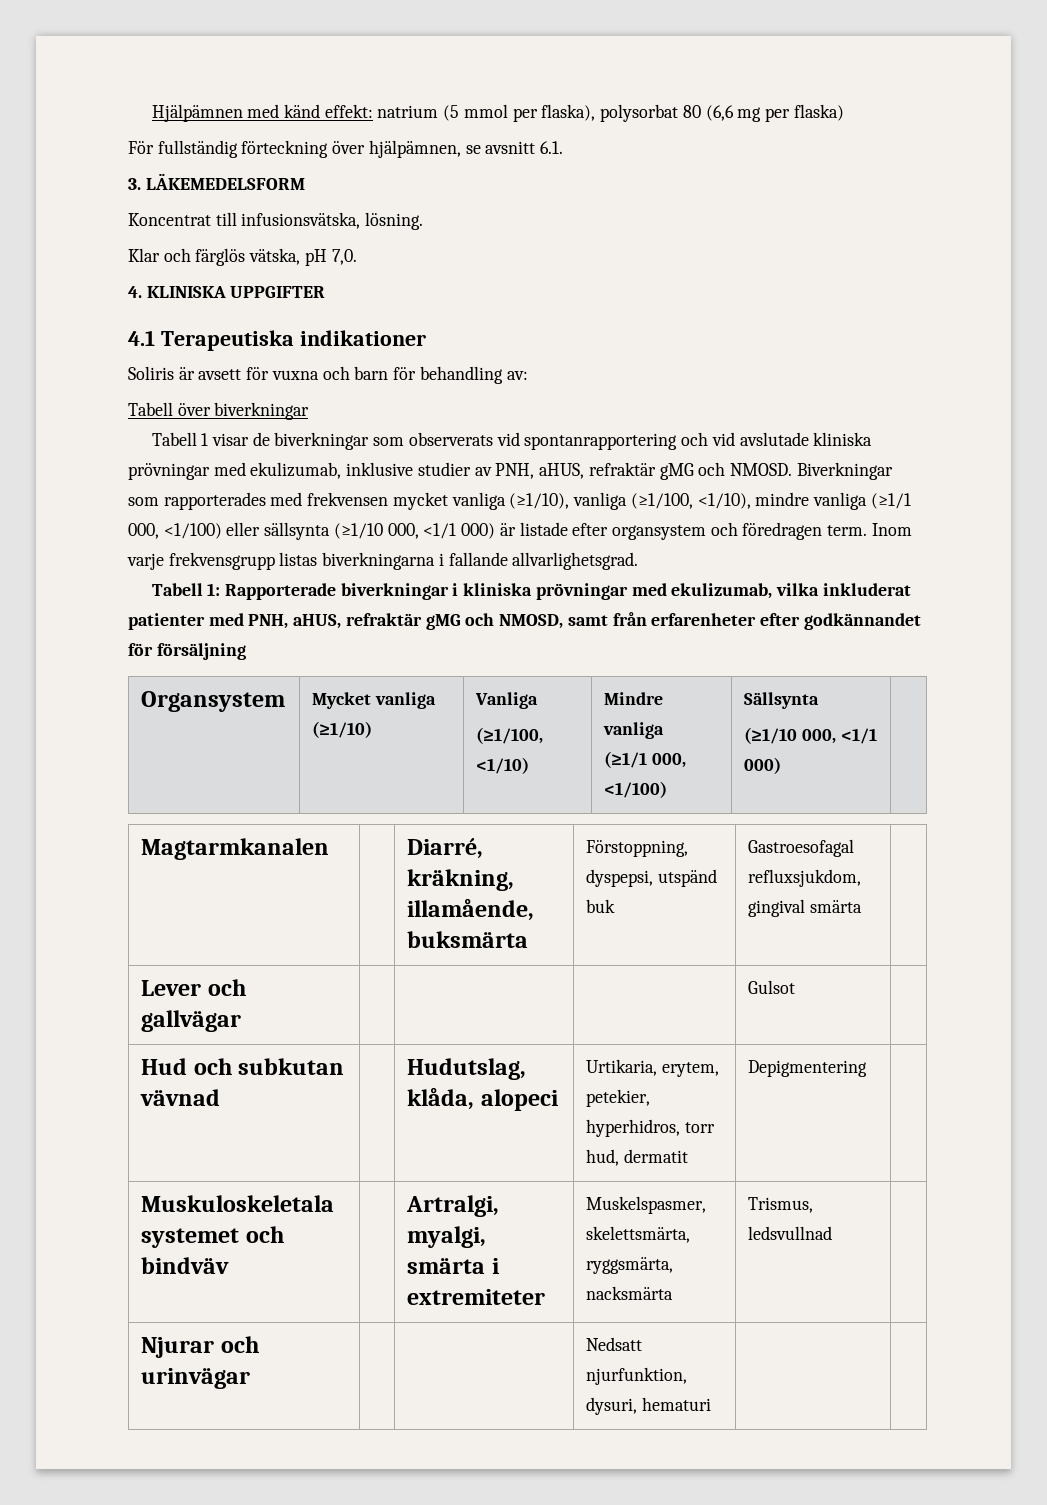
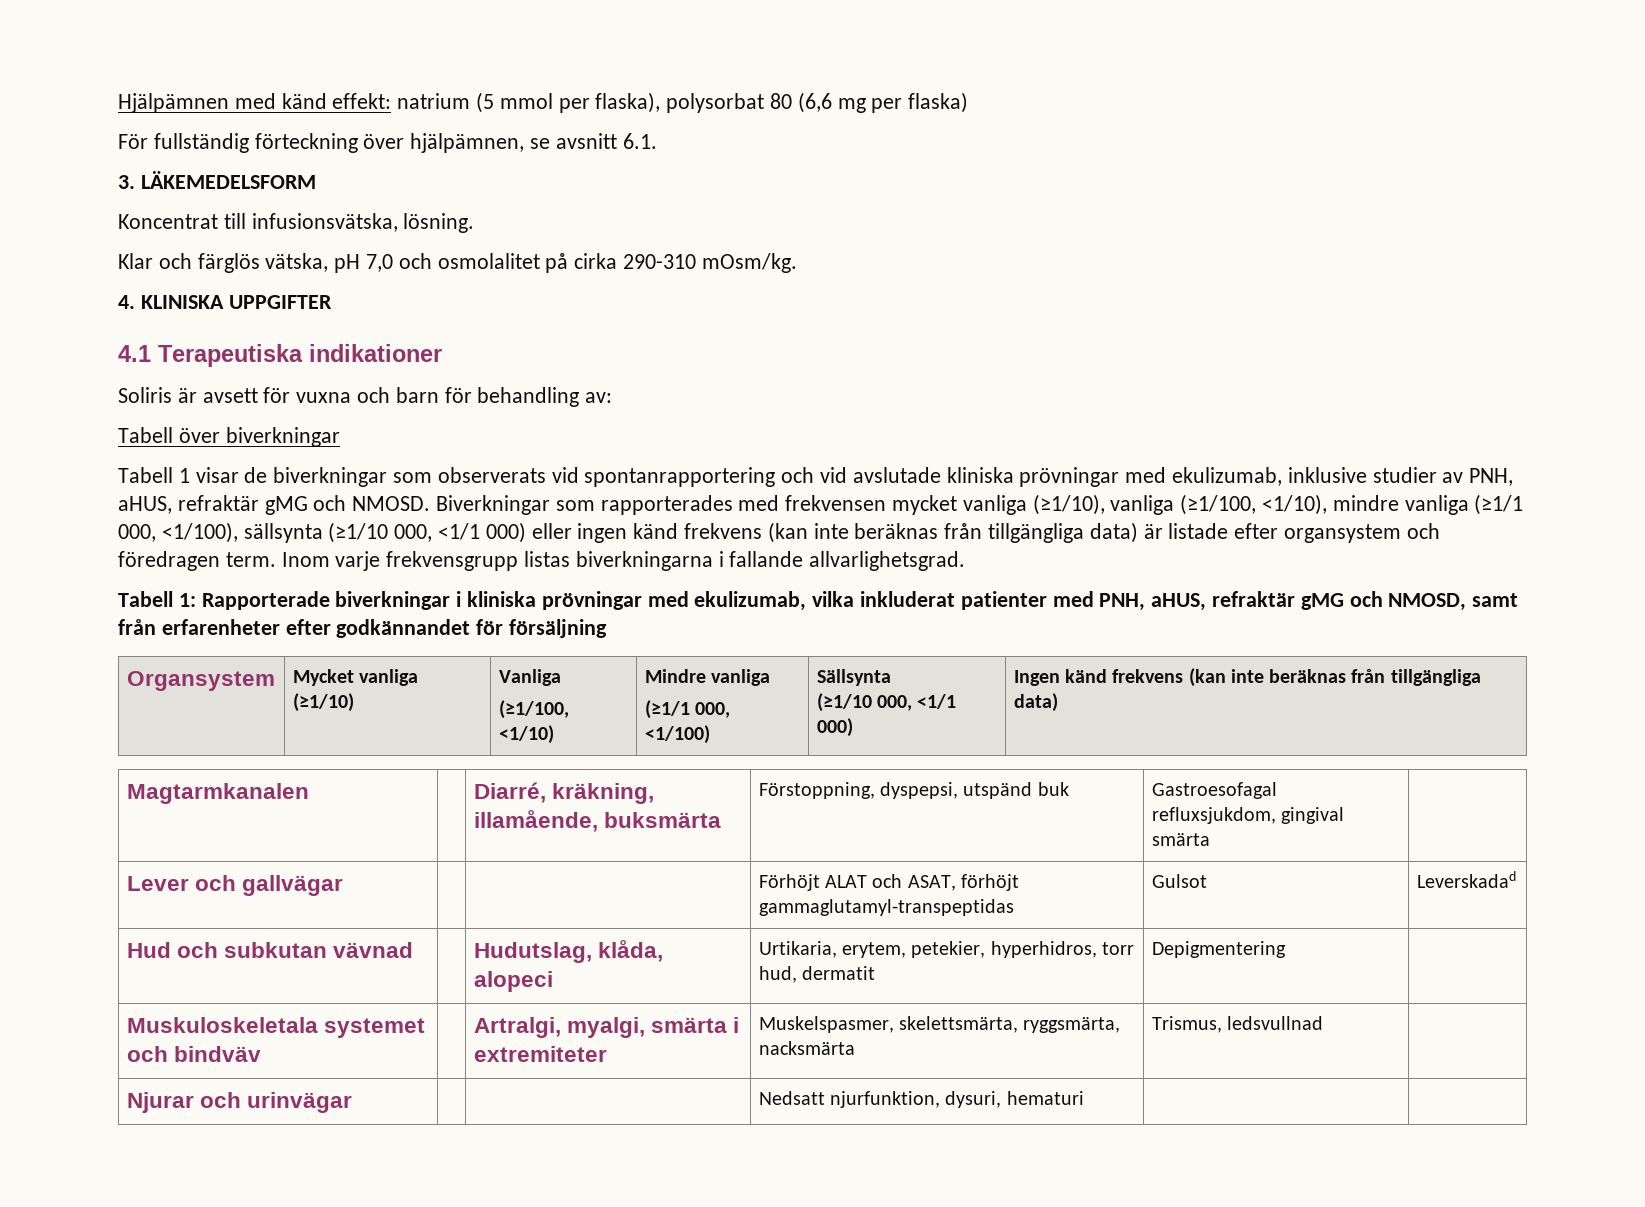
- Klar och färglös vätska, pH 7,0.
+ Klar och färglös vätska, pH 7,0 och osmolalitet på cirka 290-310 mOsm/kg.
- Biverkningar som rapporterades med frekvensen mycket vanliga (≥1/10), vanliga (≥1/100, <1/10), mindre vanliga (≥1/1 000, <1/100) eller sällsynta (≥1/10 000, <1/1 000) är listade efter organsystem och föredragen term.
+ Biverkningar som rapporterades med frekvensen mycket vanliga (≥1/10), vanliga (≥1/100, <1/10), mindre vanliga (≥1/1 000, <1/100), sällsynta (≥1/10 000, <1/1 000) eller ingen känd frekvens (kan inte beräknas från tillgängliga data) är listade efter organsystem och föredragen term.
  Organsystem | Mycket vanliga (≥1/10) | Vanliga
  (≥1/100, <1/10) | Mindre vanliga
  (≥1/1 000, <1/100) | Sällsynta
- (≥1/10 000, <1/1 000) |
+ (≥1/10 000, <1/1 000) | Ingen känd frekvens (kan inte beräknas från tillgängliga data)
- Lever och gallvägar | | | | Gulsot |
+ Lever och gallvägar | | | Förhöjt ALAT och ASAT, förhöjt gammaglutamyl-transpeptidas | Gulsot | Leverskadad

